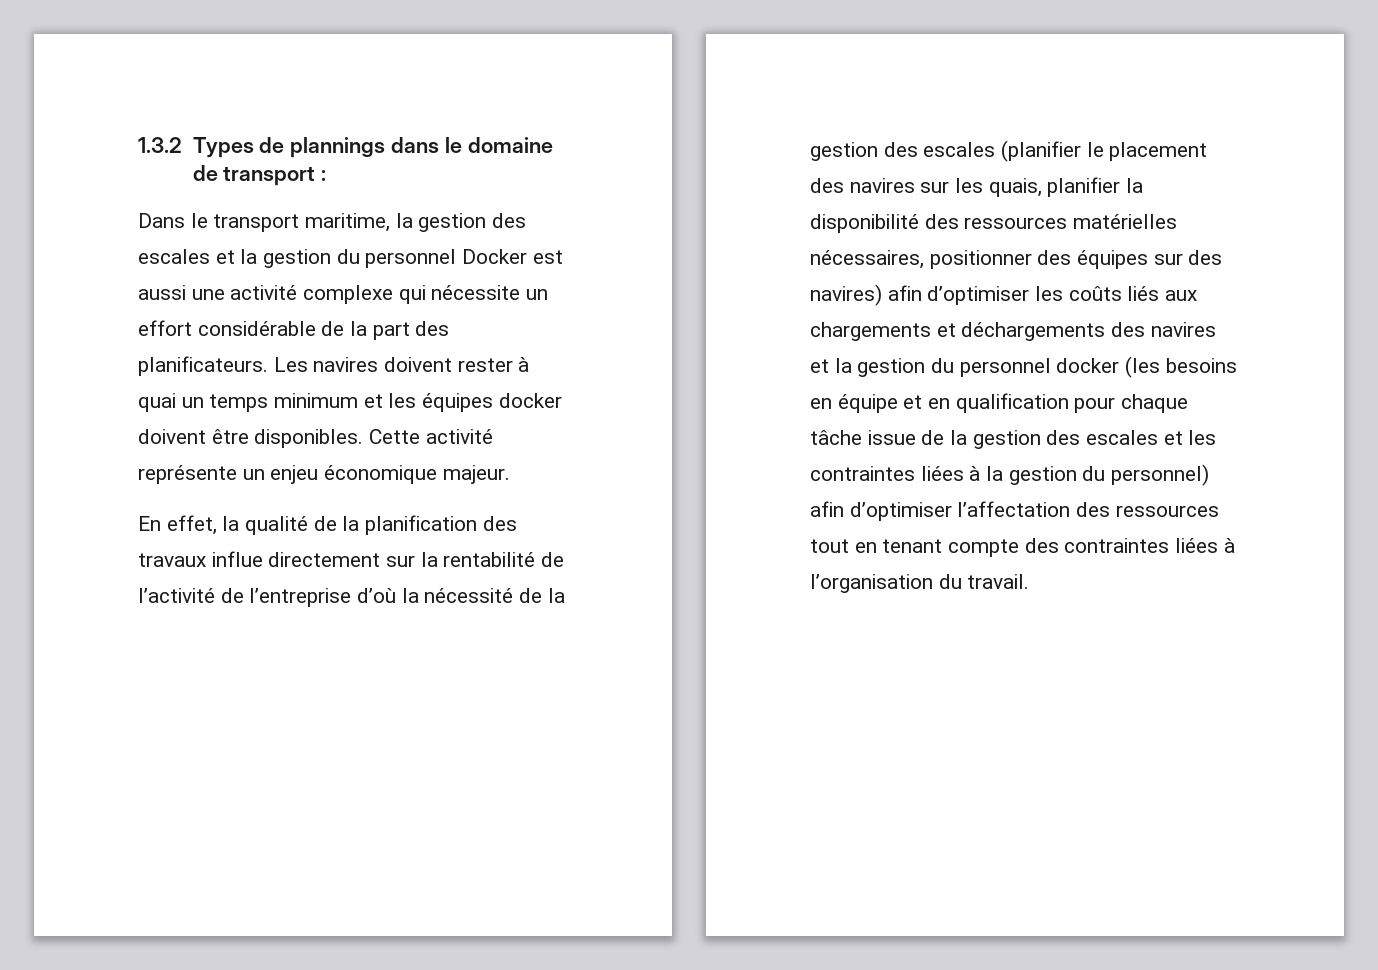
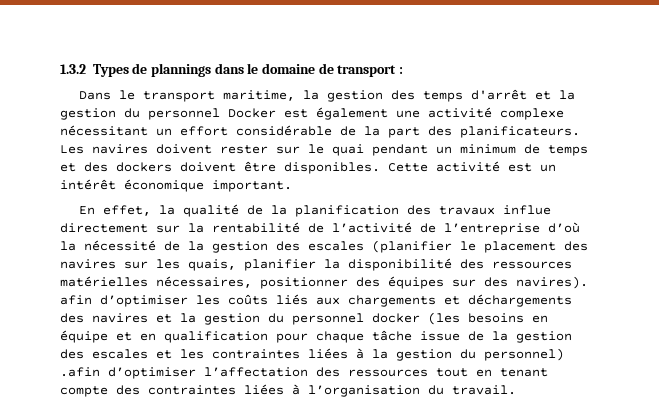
- Dans le transport maritime, la gestion des escales et la gestion du personnel Docker est aussi une activité complexe qui nécessite un effort considérable de la part des planificateurs.
+ Dans le transport maritime, la gestion des temps d'arrêt et la gestion du personnel Docker est également une activité complexe nécessitant un effort considérable de la part des planificateurs.
- Les navires doivent rester à quai un temps minimum et les équipes docker doivent être disponibles.
+ Les navires doivent rester sur le quai pendant un minimum de temps et des dockers doivent être disponibles.
- Cette activité représente un enjeu économique majeur.
+ Cette activité est un intérêt économique important.
- En effet, la qualité de la planification des travaux influe directement sur la rentabilité de l’activité de l’entreprise d’où la nécessité de la gestion des escales (planifier le placement des navires sur les quais, planifier la disponibilité des ressources matérielles nécessaires, positionner des équipes sur des navires) afin d’optimiser les coûts liés aux chargements et déchargements des navires et la gestion du personnel docker (les besoins en équipe et en qualification pour chaque tâche issue de la gestion des escales et les contraintes liées à la gestion du personnel) afin d’optimiser l’affectation des ressources tout en tenant compte des contraintes liées à l’organisation du travail.
+ En effet, la qualité de la planification des travaux influe directement sur la rentabilité de l’activité de l’entreprise d’où la nécessité de la gestion des escales (planifier le placement des navires sur les quais, planifier la disponibilité des ressources matérielles nécessaires, positionner des équipes sur des navires). afin d’optimiser les coûts liés aux chargements et déchargements des navires et la gestion du personnel docker (les besoins en équipe et en qualification pour chaque tâche issue de la gestion des escales et les contraintes liées à la gestion du personnel) .afin d’optimiser l’affectation des ressources tout en tenant compte des contraintes liées à l’organisation du travail.

